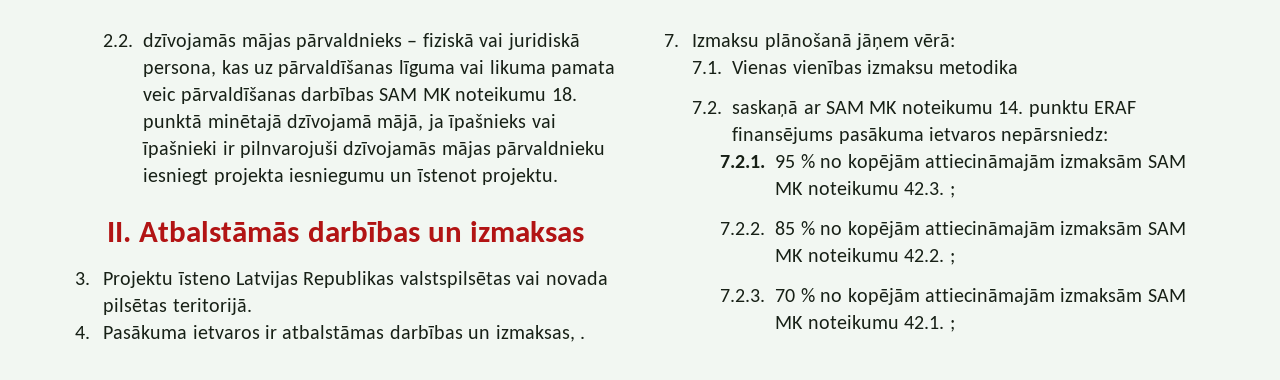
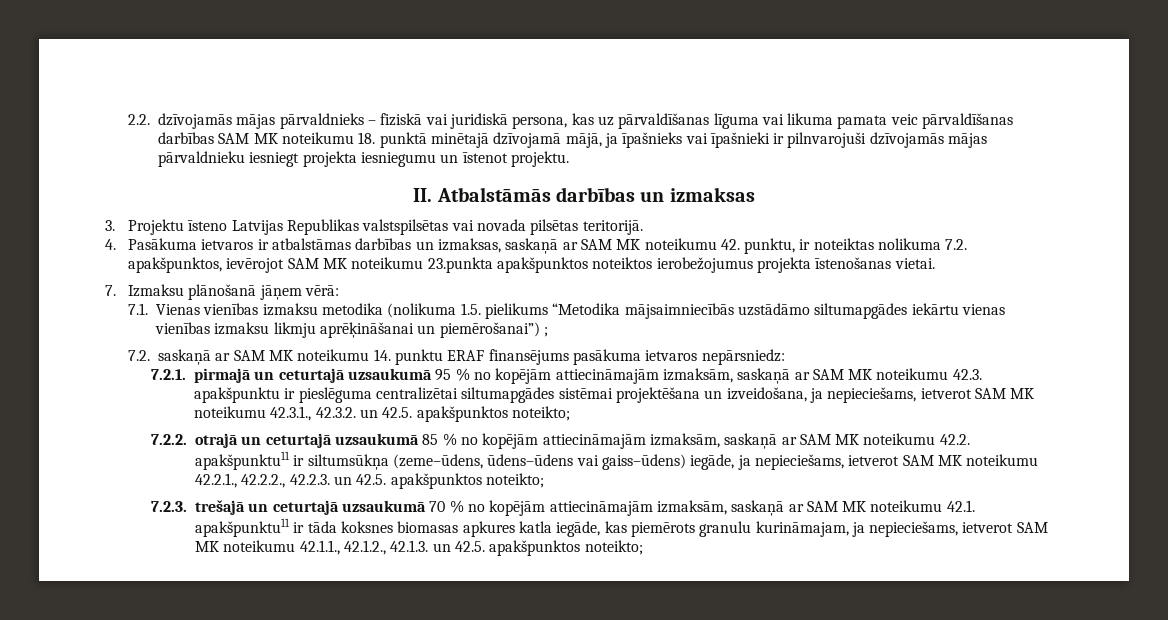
- 4. Pasākuma ietvaros ir atbalstāmas darbības un izmaksas, .
+ 4. Pasākuma ietvaros ir atbalstāmas darbības un izmaksas, saskaņā ar SAM MK noteikumu 42. punktu, ir noteiktas nolikuma 7.2. apakšpunktos, ievērojot SAM MK noteikumu 23.punkta apakšpunktos noteiktos ierobežojumus projekta īstenošanas vietai.
- 7.1. Vienas vienības izmaksu metodika
+ 7.1. Vienas vienības izmaksu metodika (nolikuma 1.5. pielikums “Metodika mājsaimniecībās uzstādāmo siltumapgādes iekārtu vienas vienības izmaksu likmju aprēķināšanai un piemērošanai”) ;
- 7.2.1. 95 % no kopējām attiecināmajām izmaksām SAM MK noteikumu 42.3. ;
- 7.2.2. 85 % no kopējām attiecināmajām izmaksām SAM MK noteikumu 42.2. ;
- 7.2.3. 70 % no kopējām attiecināmajām izmaksām SAM MK noteikumu 42.1. ;
+ 7.2.1. pirmajā un ceturtajā uzsaukumā 95 % no kopējām attiecināmajām izmaksām, saskaņā ar SAM MK noteikumu 42.3. apakšpunktu ir pieslēguma centralizētai siltumapgādes sistēmai projektēšana un izveidošana, ja nepieciešams, ietverot SAM MK noteikumu 42.3.1., 42.3.2. un 42.5. apakšpunktos noteikto;
+ 7.2.2. otrajā un ceturtajā uzsaukumā 85 % no kopējām attiecināmajām izmaksām, saskaņā ar SAM MK noteikumu 42.2. apakšpunktu11 ir siltumsūkņa (zeme–ūdens, ūdens–ūdens vai gaiss–ūdens) iegāde, ja nepieciešams, ietverot SAM MK noteikumu 42.2.1., 42.2.2., 42.2.3. un 42.5. apakšpunktos noteikto;
+ 7.2.3. trešajā un ceturtajā uzsaukumā 70 % no kopējām attiecināmajām izmaksām, saskaņā ar SAM MK noteikumu 42.1. apakšpunktu11 ir tāda koksnes biomasas apkures katla iegāde, kas piemērots granulu kurināmajam, ja nepieciešams, ietverot SAM MK noteikumu 42.1.1., 42.1.2., 42.1.3. un 42.5. apakšpunktos noteikto;

